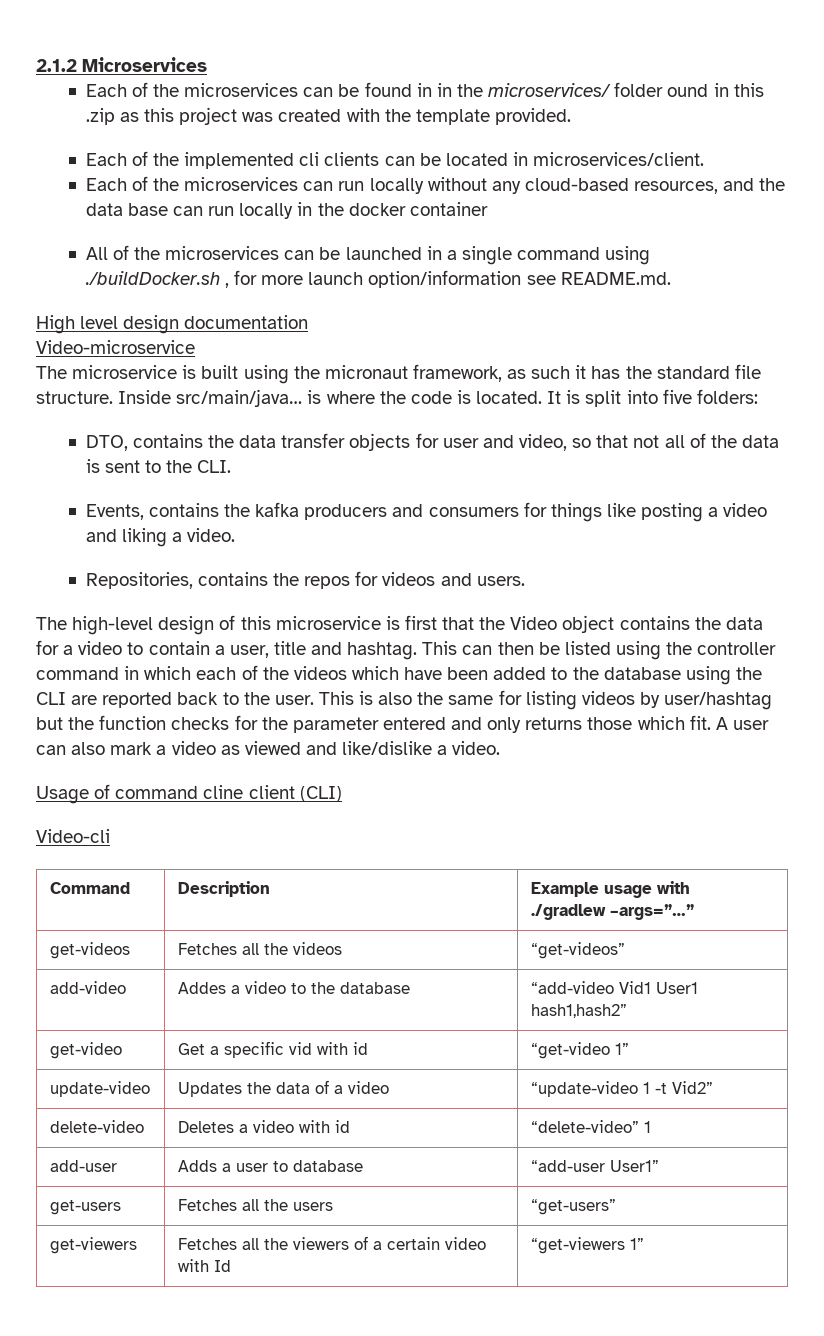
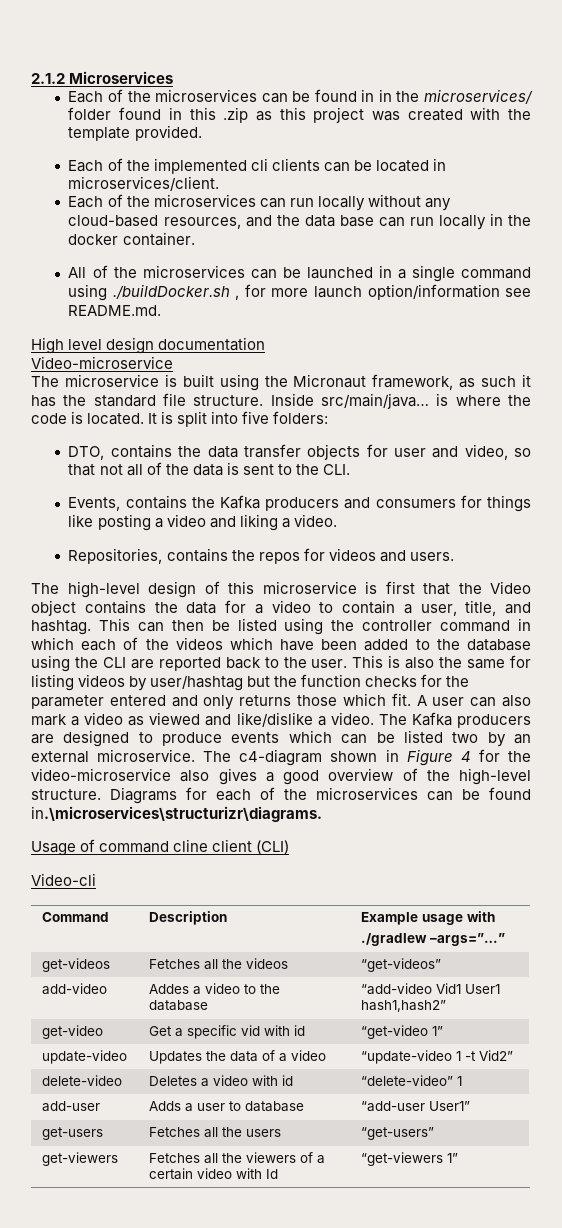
- Each of the microservices can be found in in the microservices/ folder ound in this .zip as this project was created with the template provided.
+ Each of the microservices can be found in in the microservices/ folder found in this .zip as this project was created with the template provided.
- Each of the microservices can run locally without any cloud-based resources, and the data base can run locally in the docker container
+ Each of the microservices can run locally without any cloud-based resources, and the data base can run locally in the docker container.
- The microservice is built using the micronaut framework, as such it has the standard file structure.
+ The microservice is built using the Micronaut framework, as such it has the standard file structure.
- Events, contains the kafka producers and consumers for things like posting a video and liking a video.
+ Events, contains the Kafka producers and consumers for things like posting a video and liking a video.
- The high-level design of this microservice is first that the Video object contains the data for a video to contain a user, title and hashtag.
+ The high-level design of this microservice is first that the Video object contains the data for a video to contain a user, title, and hashtag.
+ The Kafka producers are designed to produce events which can be listed two by an external microservice. The c4-diagram shown in Figure 4 for the video-microservice also gives a good overview of the high-level structure. Diagrams for each of the microservices can be found in.\microservices\structurizr\diagrams.

